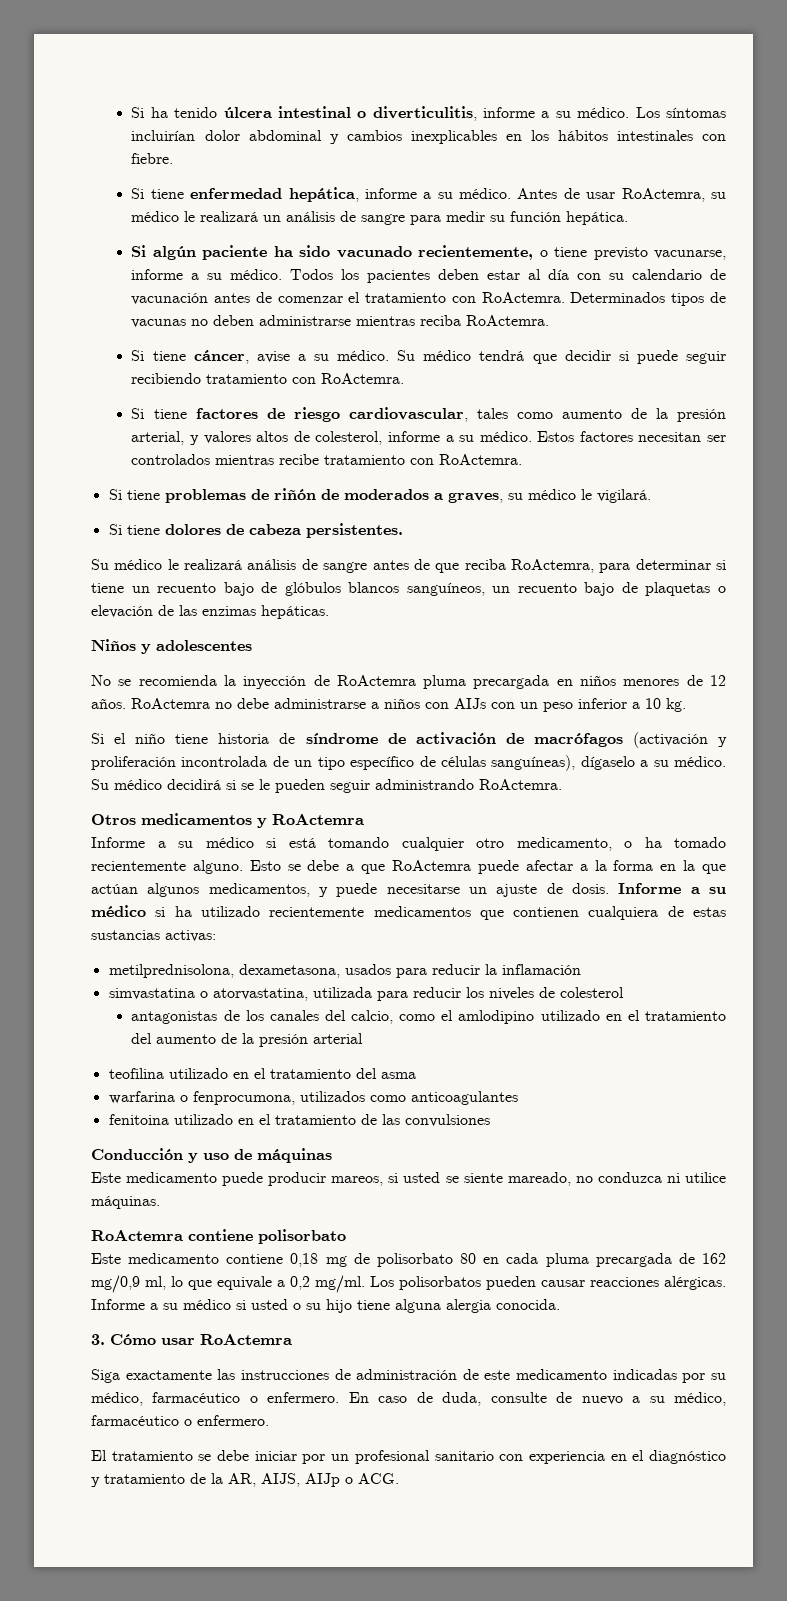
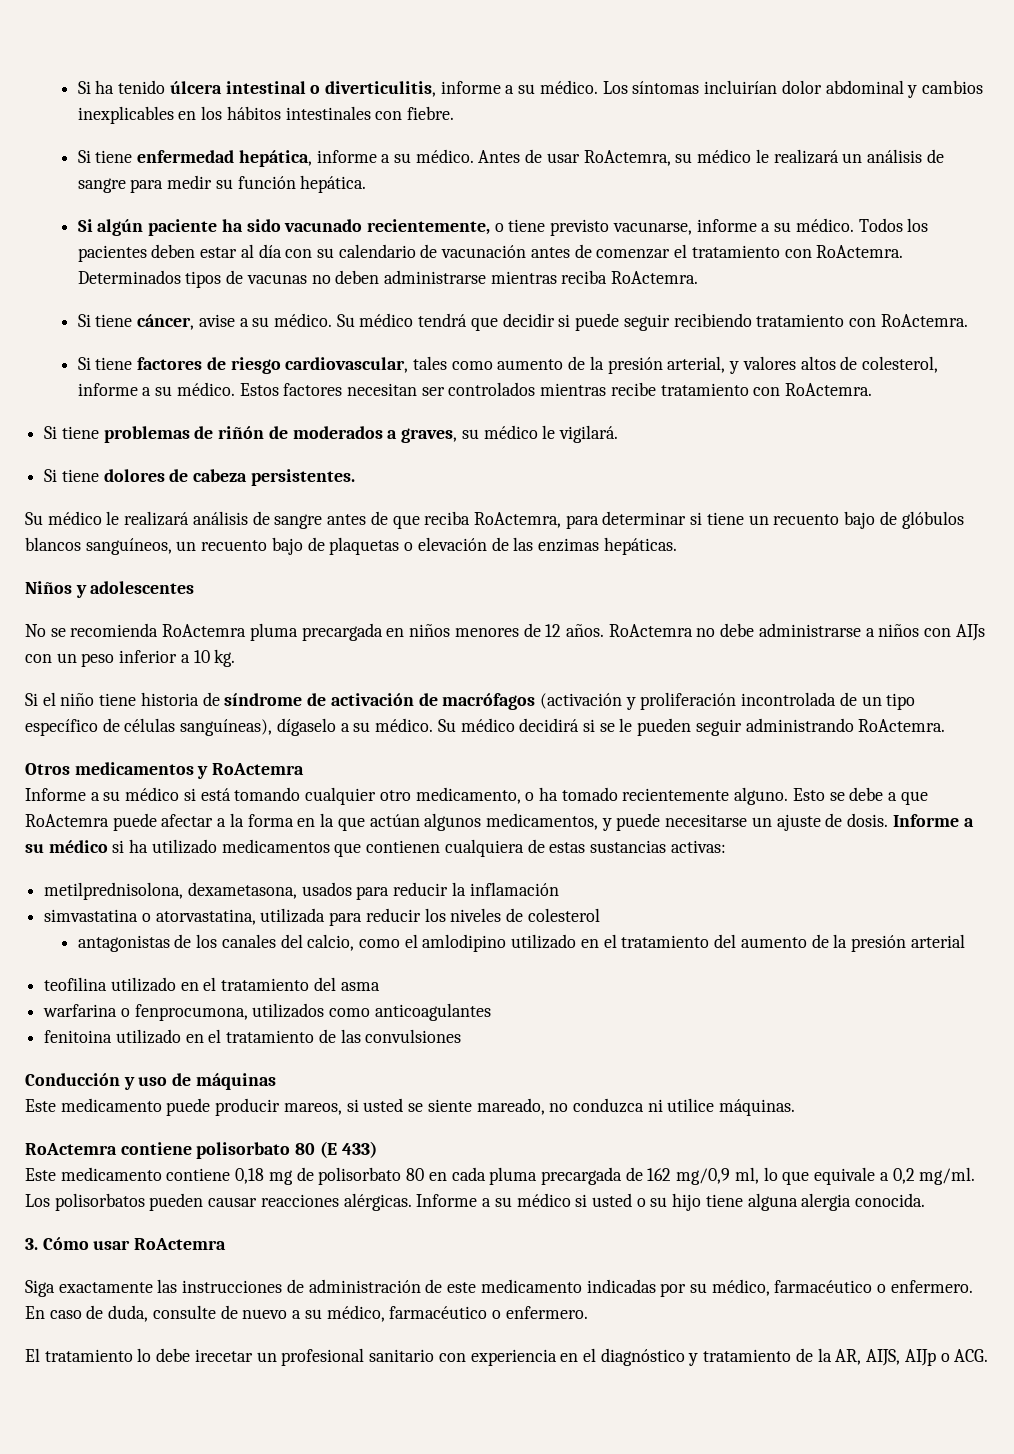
- No se recomienda la inyección de RoActemra pluma precargada en niños menores de 12 años.
+ No se recomienda RoActemra pluma precargada en niños menores de 12 años.
- Informe a su médico si ha utilizado recientemente medicamentos que contienen cualquiera de estas sustancias activas:
+ Informe a su médico si ha utilizado medicamentos que contienen cualquiera de estas sustancias activas:
- RoActemra contiene polisorbato
+ RoActemra contiene polisorbato 80 (E 433)
- El tratamiento se debe iniciar por un profesional sanitario con experiencia en el diagnóstico y tratamiento de la AR, AIJS, AIJp o ACG.
+ El tratamiento lo debe irecetar un profesional sanitario con experiencia en el diagnóstico y tratamiento de la AR, AIJS, AIJp o ACG.

